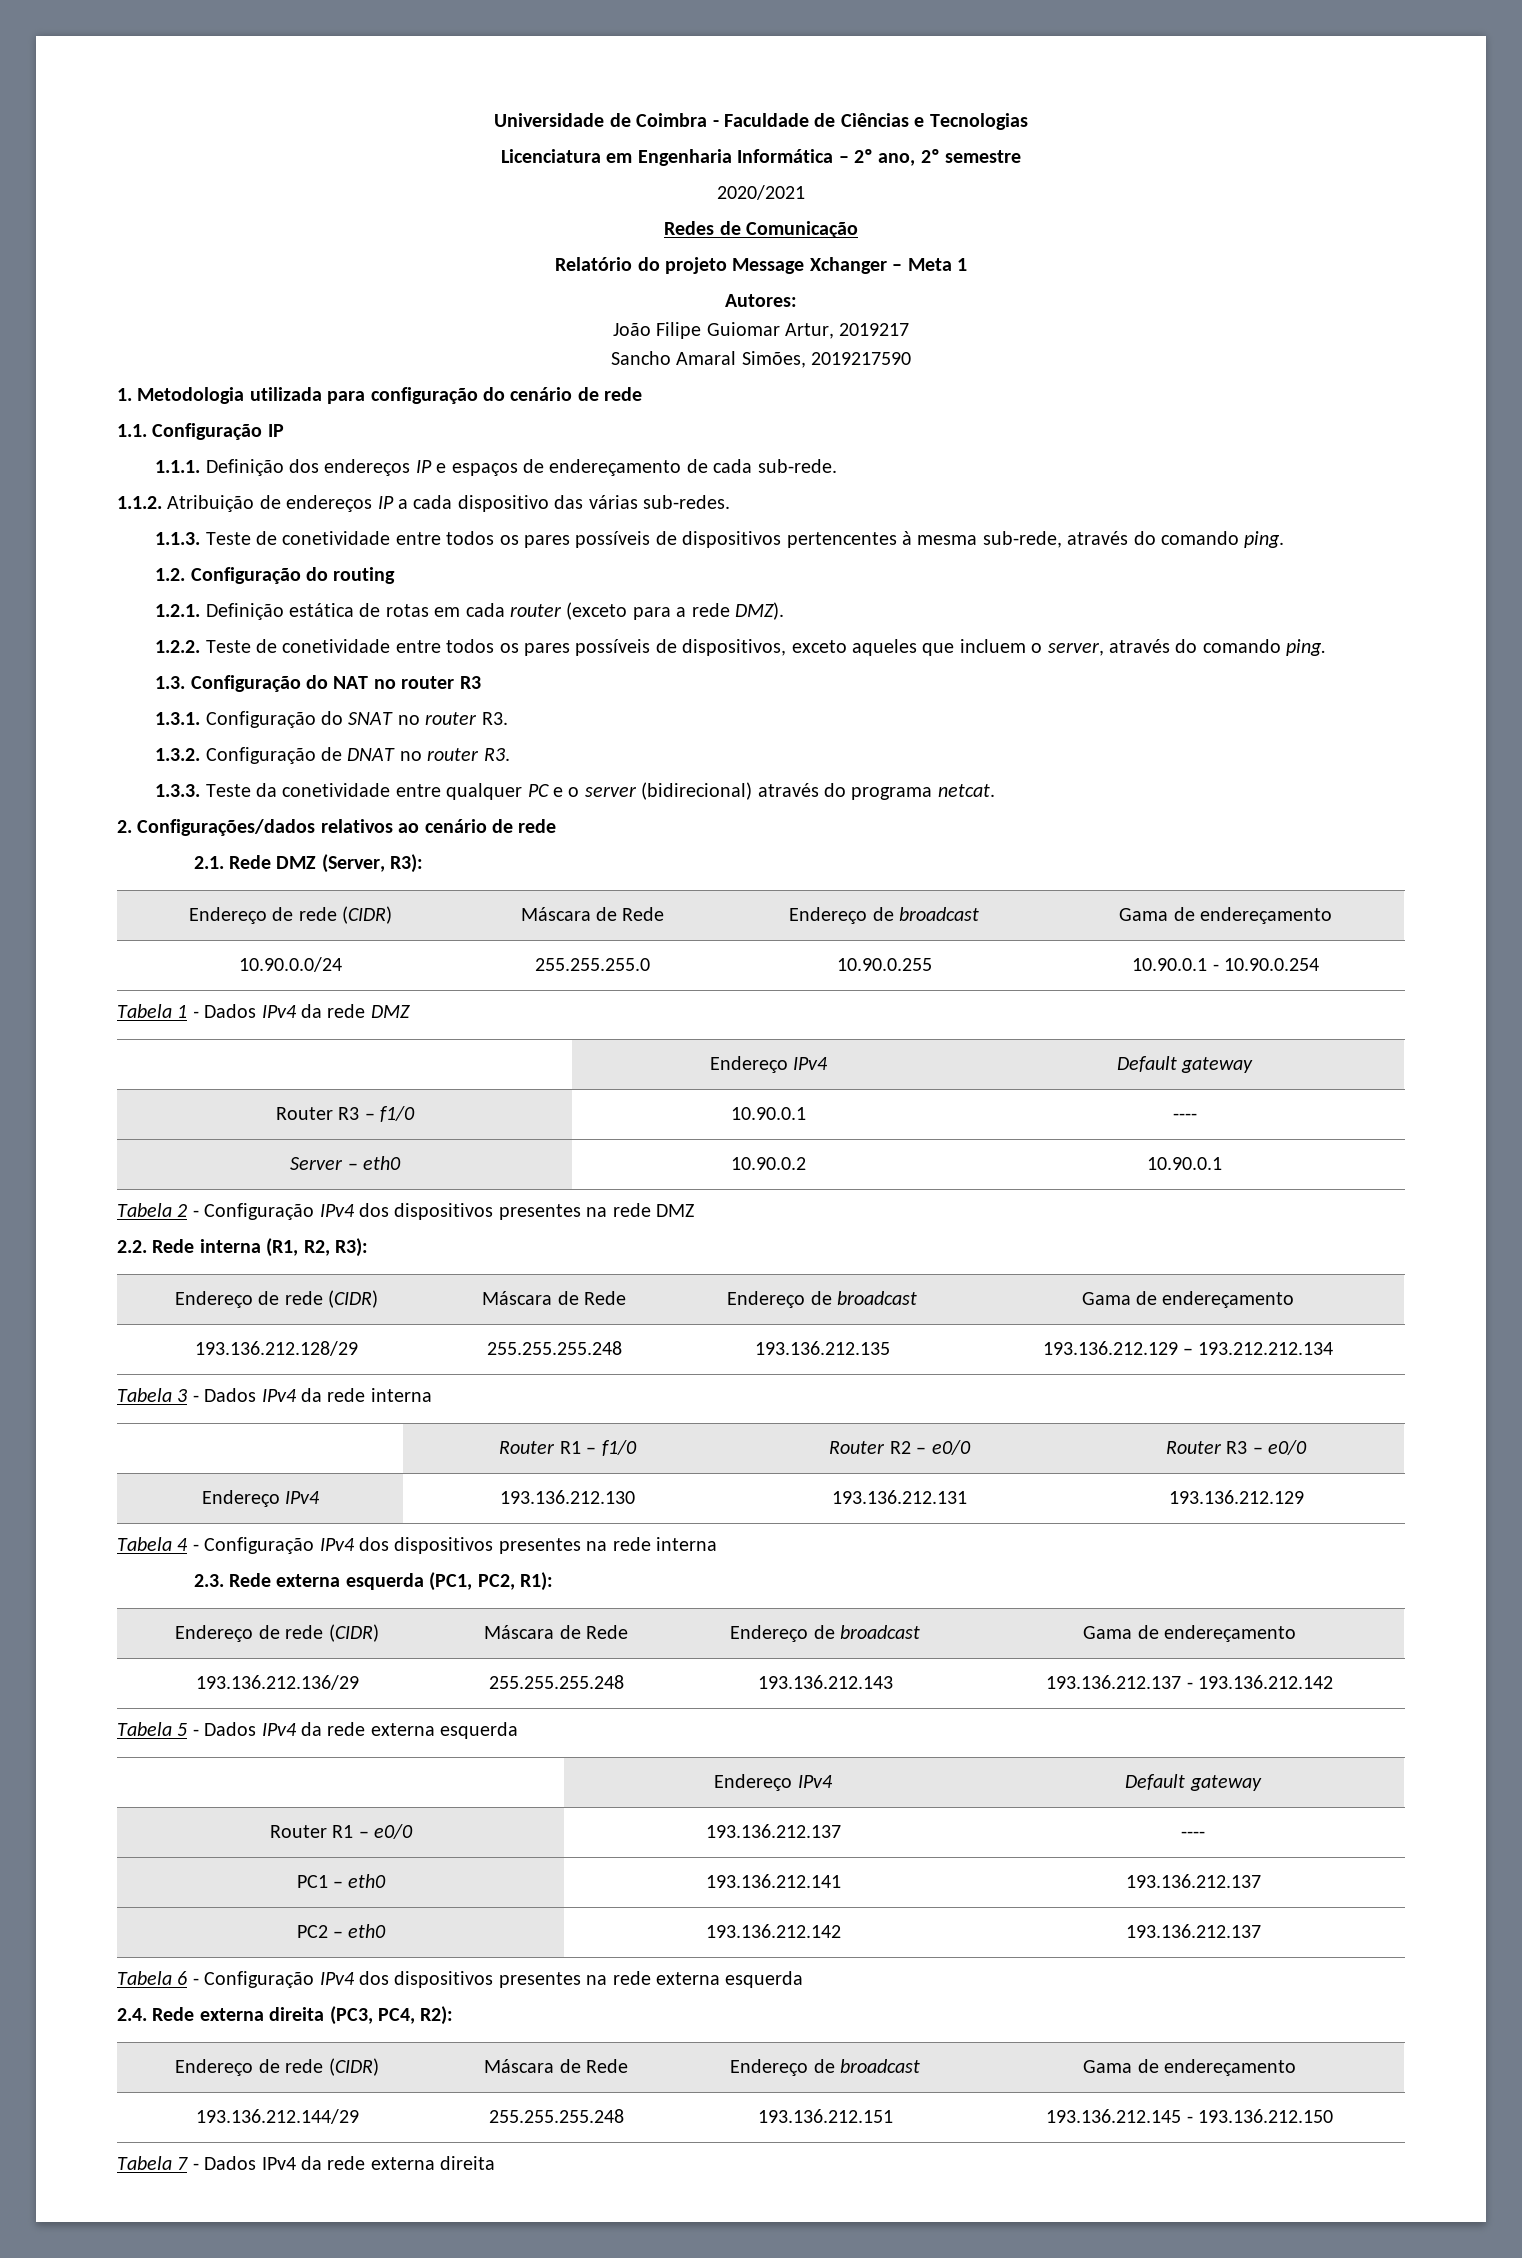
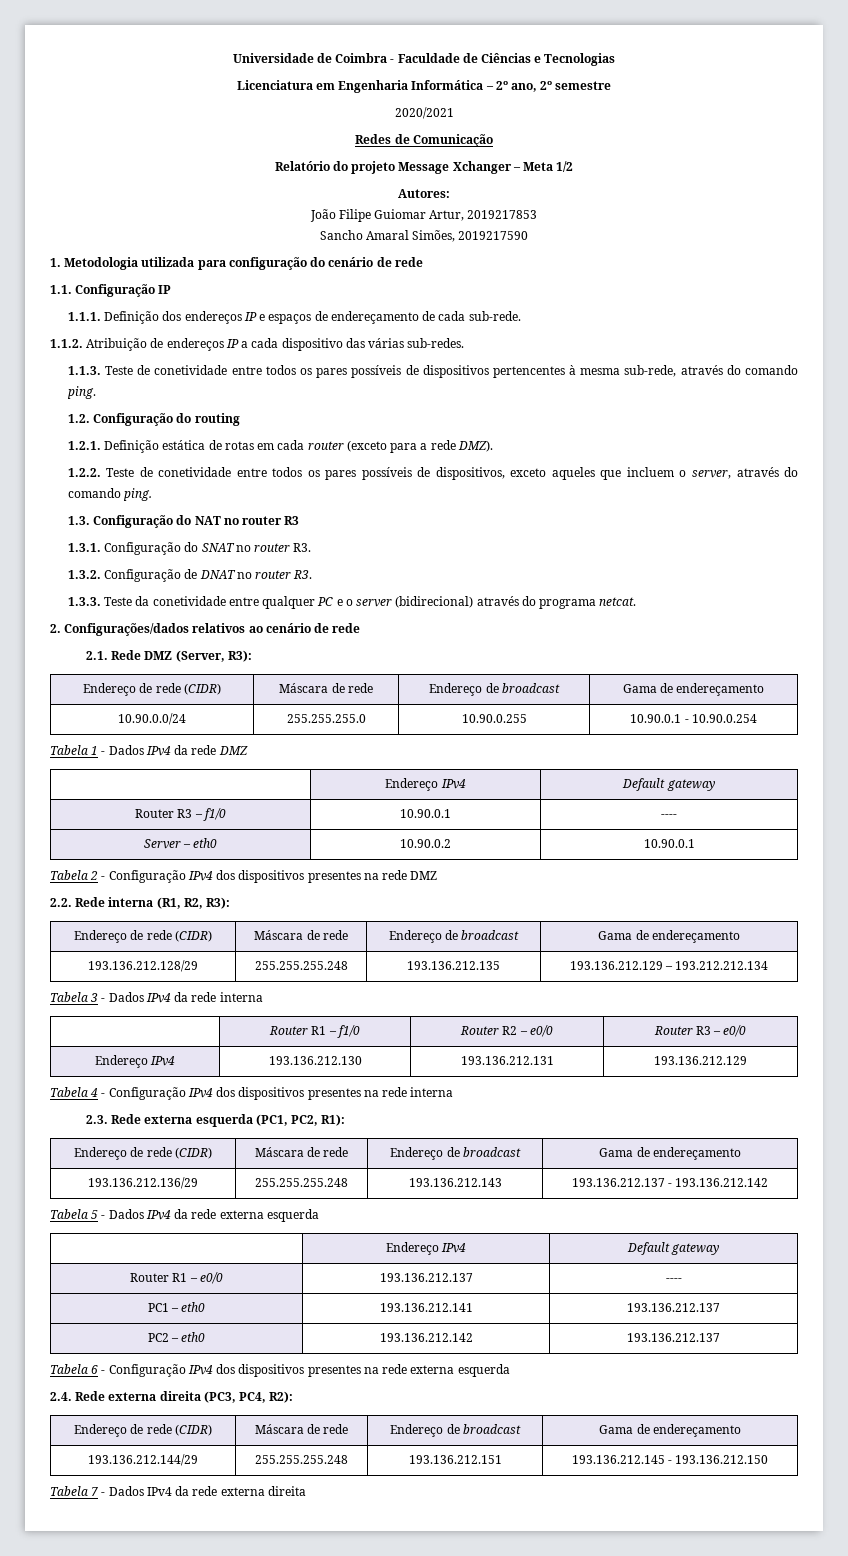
- Relatório do projeto Message Xchanger – Meta 1
+ Relatório do projeto Message Xchanger – Meta 1/2
- João Filipe Guiomar Artur, 2019217
+ João Filipe Guiomar Artur, 2019217853
  2.1. Rede DMZ (Server, R3):
- Endereço de rede (CIDR) | Máscara de Rede | Endereço de broadcast | Gama de endereçamento
+ Endereço de rede (CIDR) | Máscara de rede | Endereço de broadcast | Gama de endereçamento
  2.2. Rede interna (R1, R2, R3):
- Endereço de rede (CIDR) | Máscara de Rede | Endereço de broadcast | Gama de endereçamento
+ Endereço de rede (CIDR) | Máscara de rede | Endereço de broadcast | Gama de endereçamento
  2.3. Rede externa esquerda (PC1, PC2, R1):
- Endereço de rede (CIDR) | Máscara de Rede | Endereço de broadcast | Gama de endereçamento
+ Endereço de rede (CIDR) | Máscara de rede | Endereço de broadcast | Gama de endereçamento
  2.4. Rede externa direita (PC3, PC4, R2):
- Endereço de rede (CIDR) | Máscara de Rede | Endereço de broadcast | Gama de endereçamento
+ Endereço de rede (CIDR) | Máscara de rede | Endereço de broadcast | Gama de endereçamento

